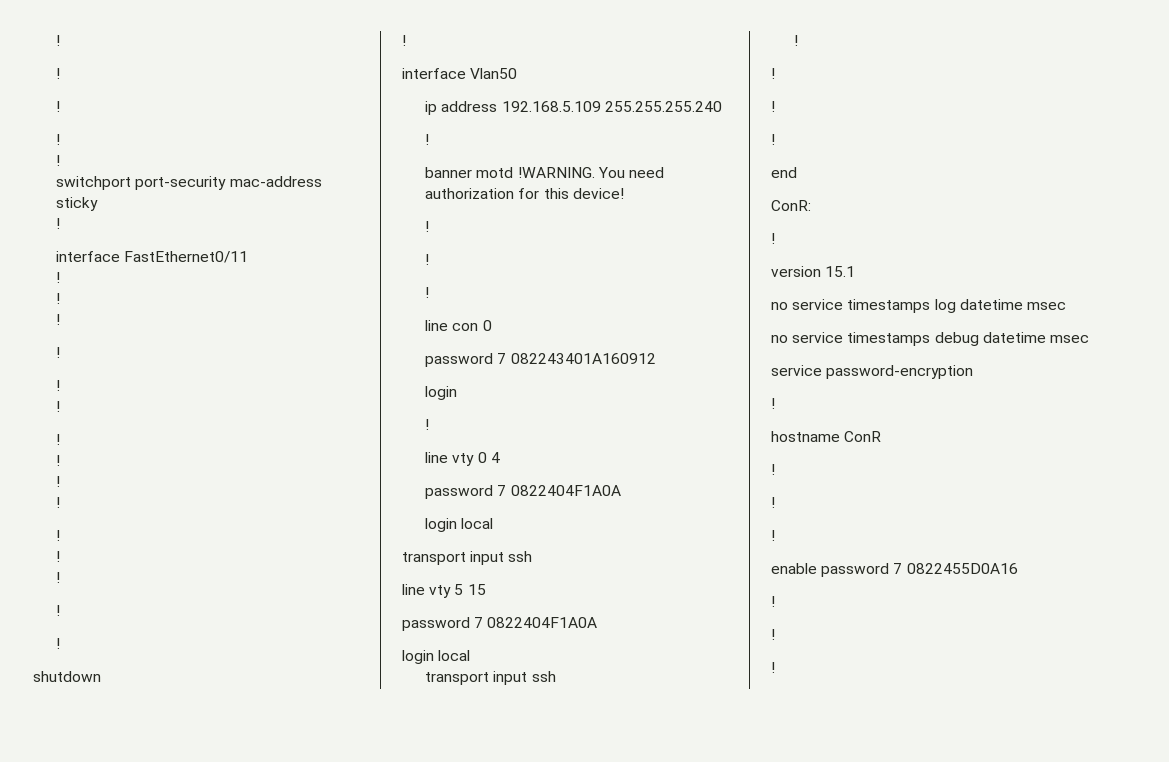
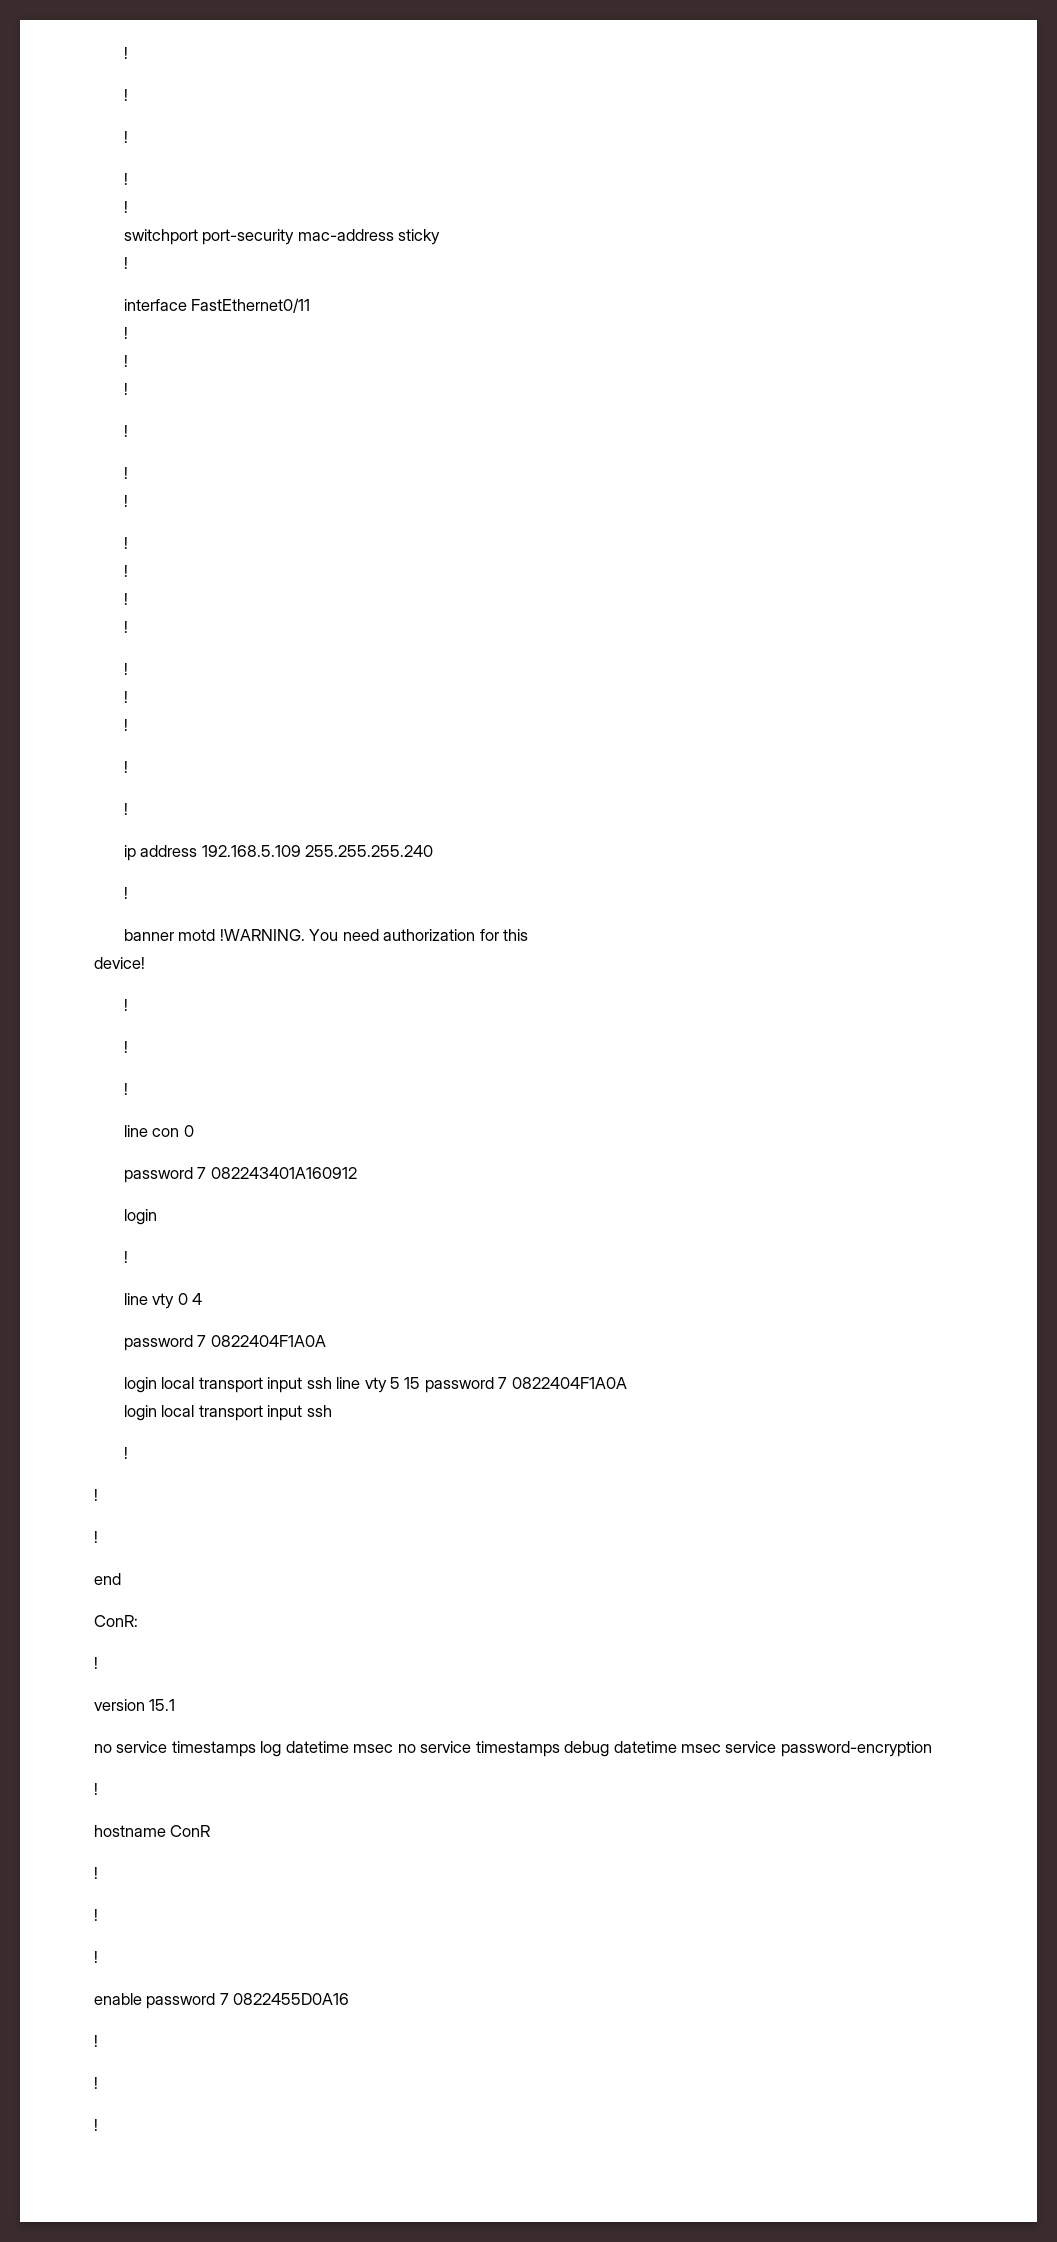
- shutdown
- !
- interface Vlan50
- You need authorization for this device!
+ You need authorization for this
+ device!
  line vty 0 4
  password 7 0822404F1A0A
- login local
- transport input ssh
- line vty 5 15
- password 7 0822404F1A0A
- login local
- transport input ssh
+ login local transport input ssh line vty 5 15 password 7 0822404F1A0A
+ login local transport input ssh
- !
- no service timestamps log datetime msec
- no service timestamps debug datetime msec
- service password-encryption
+ no service timestamps log datetime msec no service timestamps debug datetime msec service password-encryption

